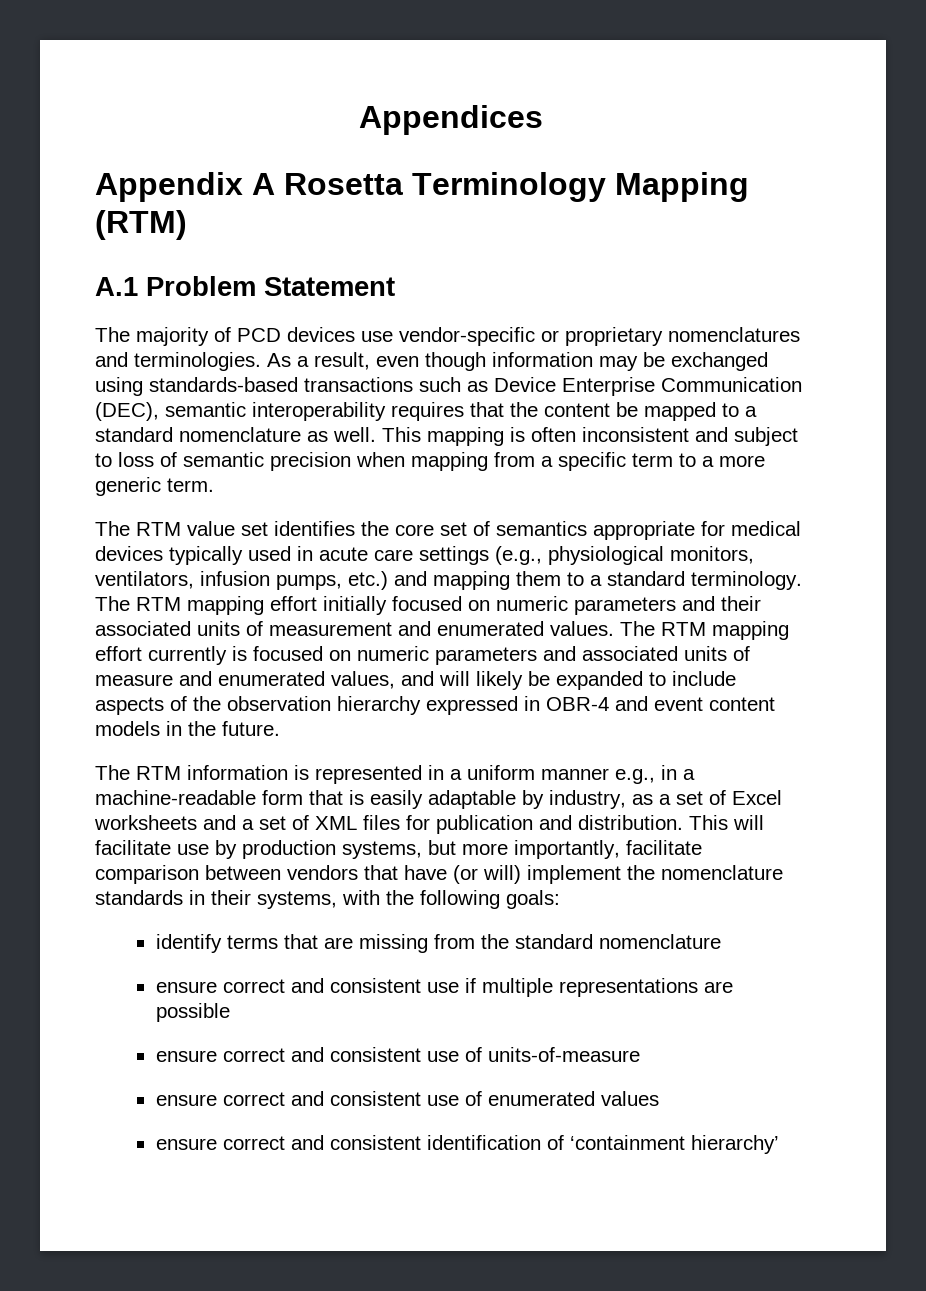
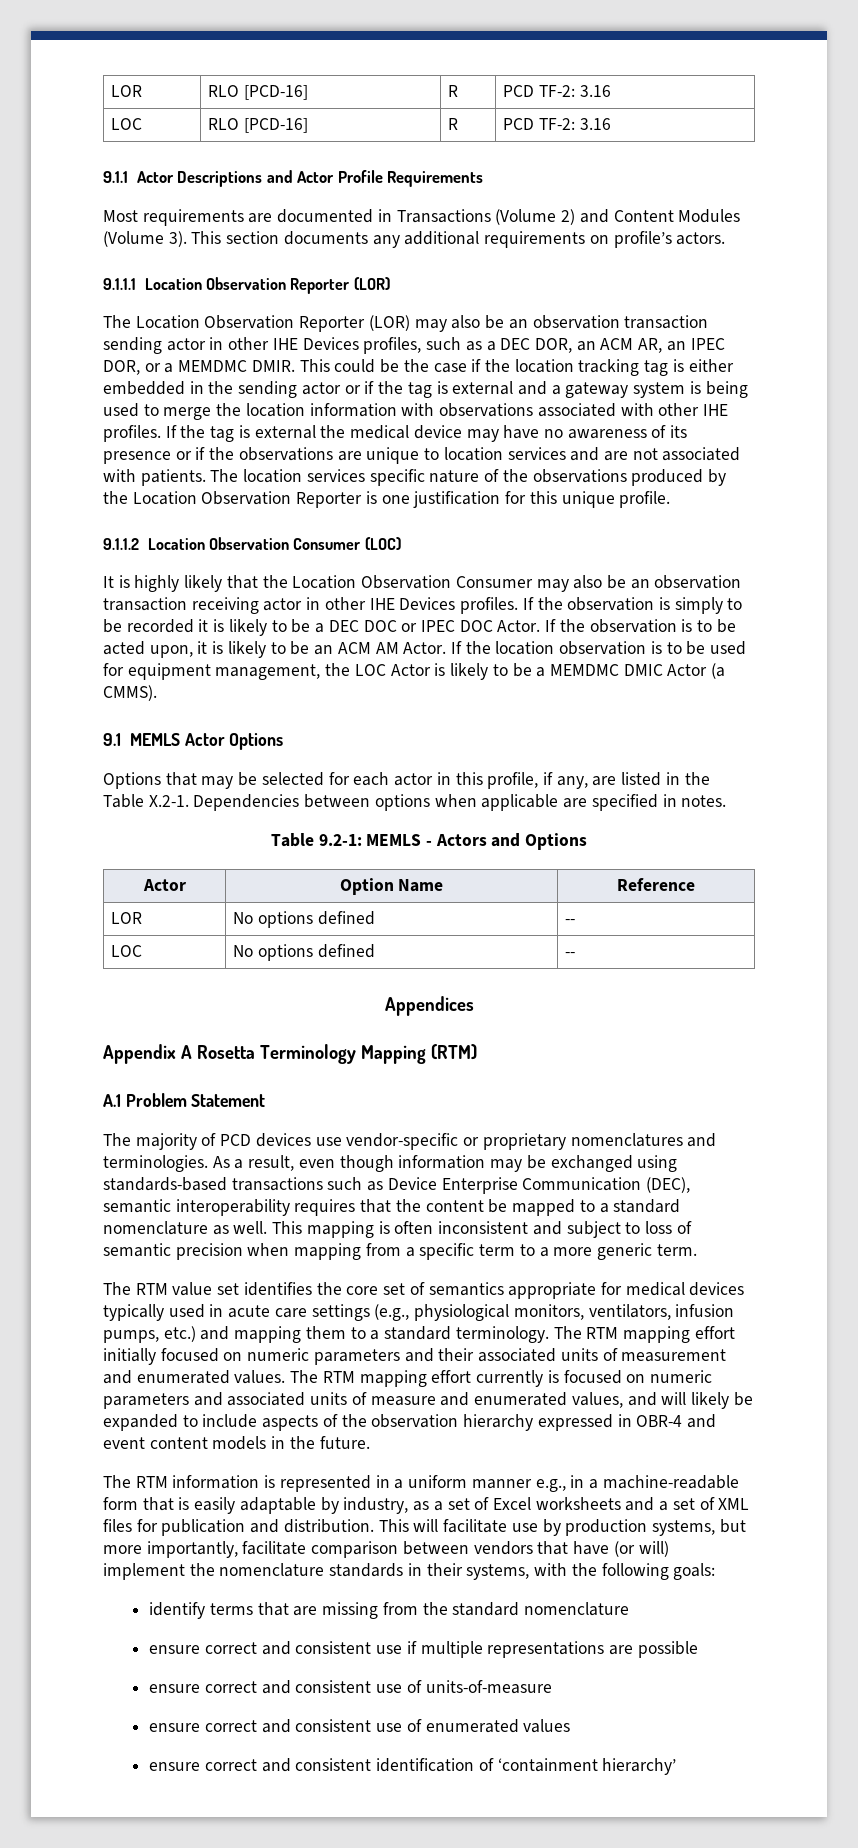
+ LOR | RLO [PCD-16] | R | PCD TF-2: 3.16
+ LOC | RLO [PCD-16] | R | PCD TF-2: 3.16
+ 9.1.1 Actor Descriptions and Actor Profile Requirements
+ Most requirements are documented in Transactions (Volume 2) and Content Modules (Volume 3). This section documents any additional requirements on profile’s actors.
+ 9.1.1.1 Location Observation Reporter (LOR)
+ The Location Observation Reporter (LOR) may also be an observation transaction sending actor in other IHE Devices profiles, such as a DEC DOR, an ACM AR, an IPEC DOR, or a MEMDMC DMIR. This could be the case if the location tracking tag is either embedded in the sending actor or if the tag is external and a gateway system is being used to merge the location information with observations associated with other IHE profiles. If the tag is external the medical device may have no awareness of its presence or if the observations are unique to location services and are not associated with patients. The location services specific nature of the observations produced by the Location Observation Reporter is one justification for this unique profile.
+ 9.1.1.2 Location Observation Consumer (LOC)
+ It is highly likely that the Location Observation Consumer may also be an observation transaction receiving actor in other IHE Devices profiles. If the observation is simply to be recorded it is likely to be a DEC DOC or IPEC DOC Actor. If the observation is to be acted upon, it is likely to be an ACM AM Actor. If the location observation is to be used for equipment management, the LOC Actor is likely to be a MEMDMC DMIC Actor (a CMMS).
+ 9.1 MEMLS Actor Options
+ Options that may be selected for each actor in this profile, if any, are listed in the Table X.2-1. Dependencies between options when applicable are specified in notes.
+ Table 9.2-1: MEMLS - Actors and Options
+ Actor | Option Name | Reference
+ LOR | No options defined | --
+ LOC | No options defined | --

